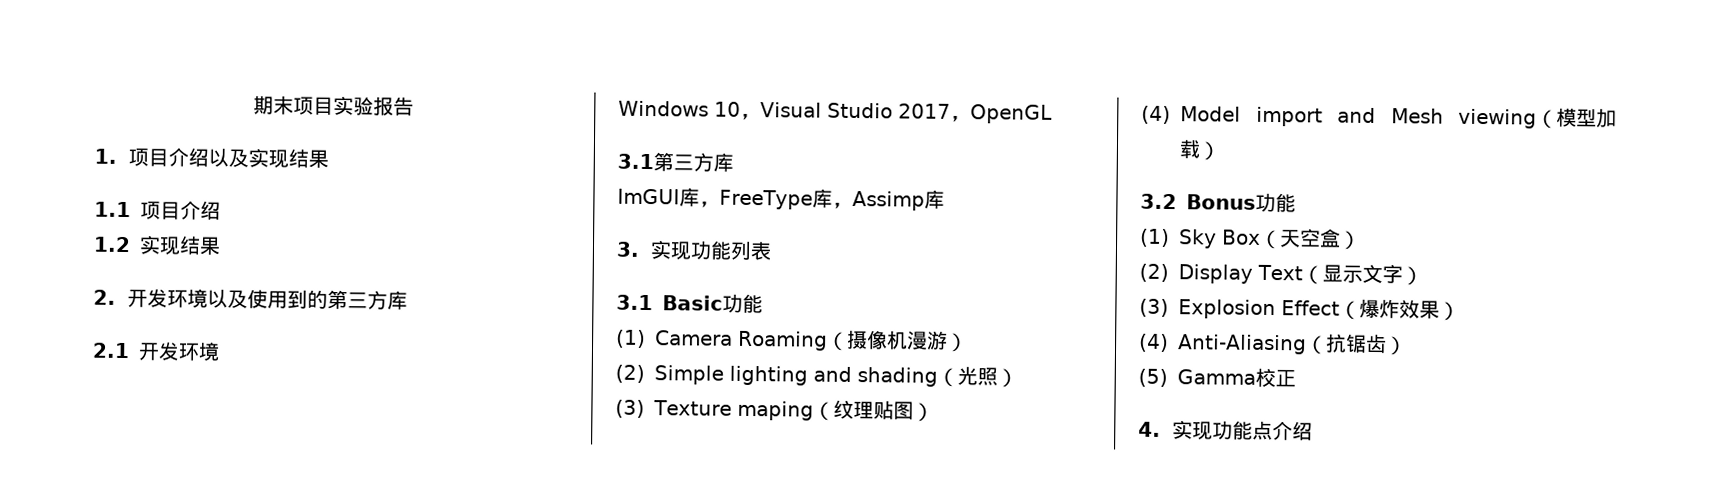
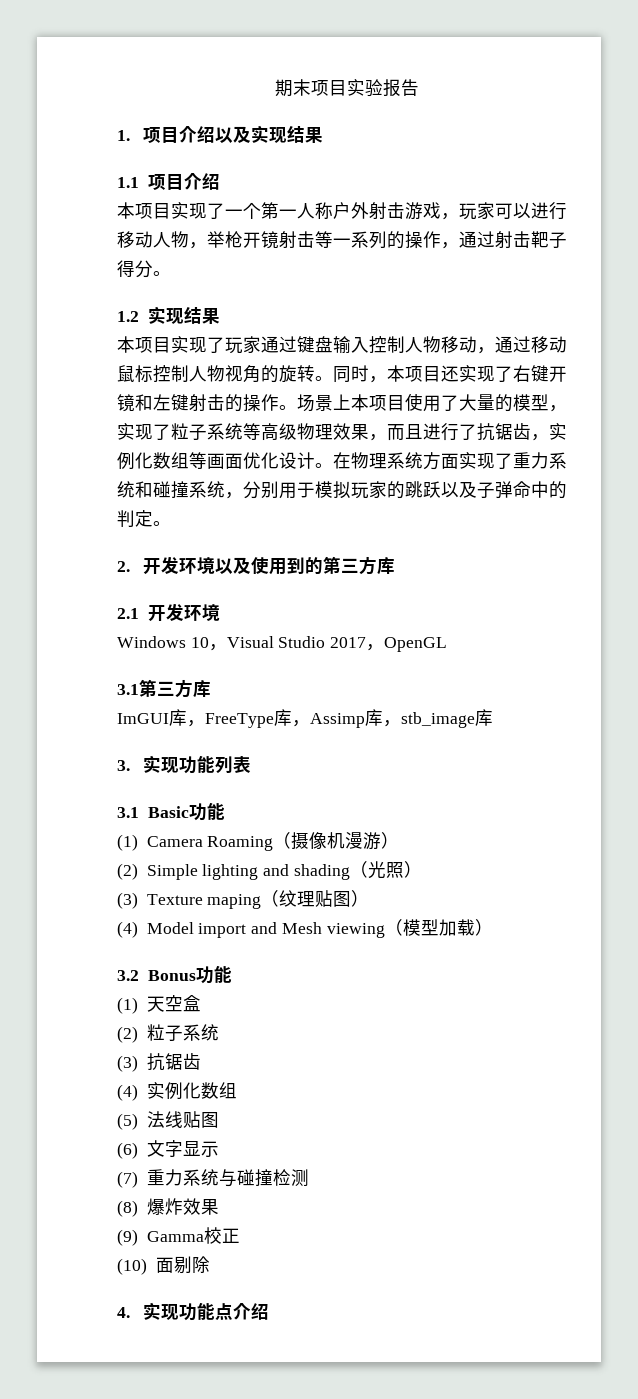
+ 本项目实现了一个第一人称户外射击游戏，玩家可以进行移动人物，举枪开镜射击等一系列的操作，通过射击靶子得分。
  1.2实现结果
+ 本项目实现了玩家通过键盘输入控制人物移动，通过移动鼠标控制人物视角的旋转。同时，本项目还实现了右键开镜和左键射击的操作。场景上本项目使用了大量的模型，实现了粒子系统等高级物理效果，而且进行了抗锯齿，实例化数组等画面优化设计。在物理系统方面实现了重力系统和碰撞系统，分别用于模拟玩家的跳跃以及子弹命中的判定。
- ImGUI库，FreeType库，Assimp库
+ ImGUI库，FreeType库，Assimp库，stb_image库
- (1) Sky Box（天空盒）
- (2) Display Text（显示文字）
- (3) Explosion Effect（爆炸效果）
- (4) Anti-Aliasing（抗锯齿）
- (5) Gamma校正
+ (1)天空盒
+ (2)粒子系统
+ (3)抗锯齿
+ (4)实例化数组
+ (5)法线贴图
+ (6)文字显示
+ (7)重力系统与碰撞检测
+ (8)爆炸效果
+ (9) Gamma校正
+ (10)面剔除

